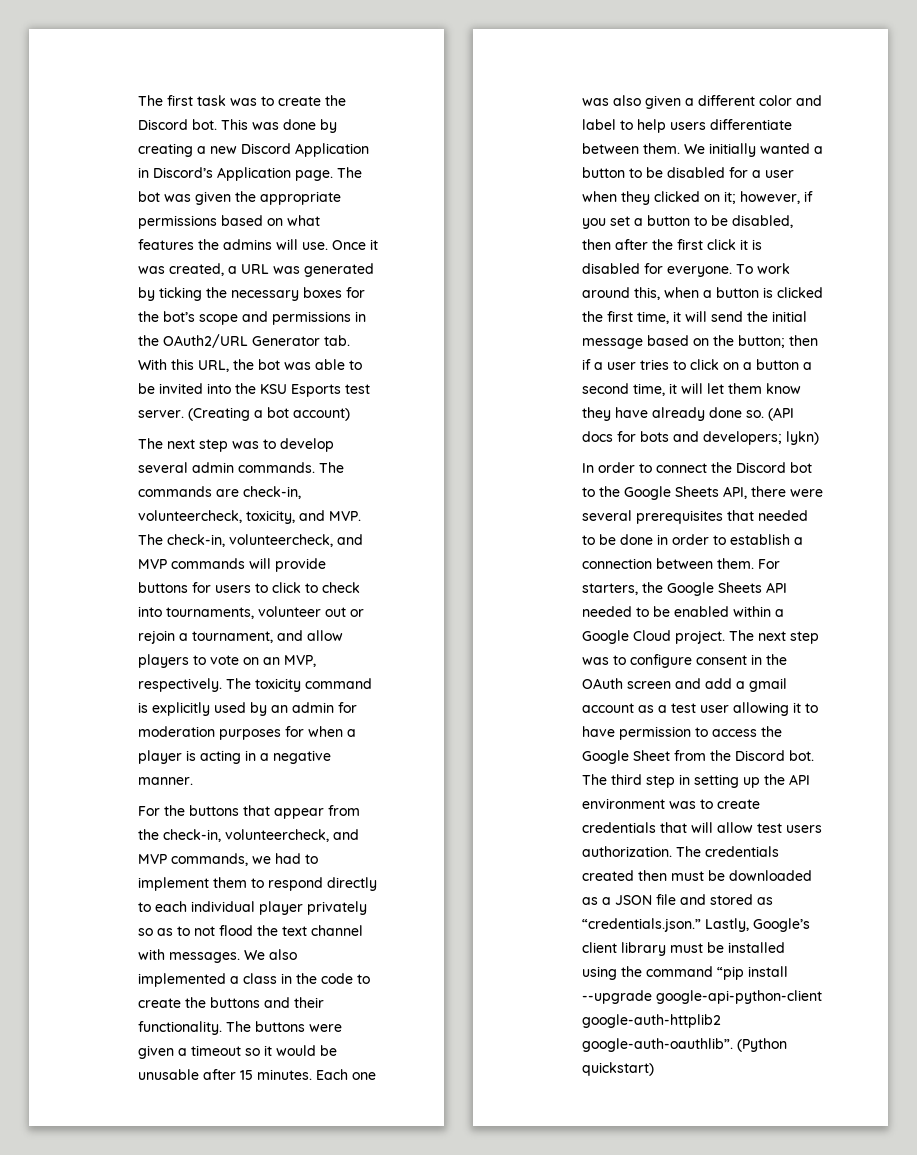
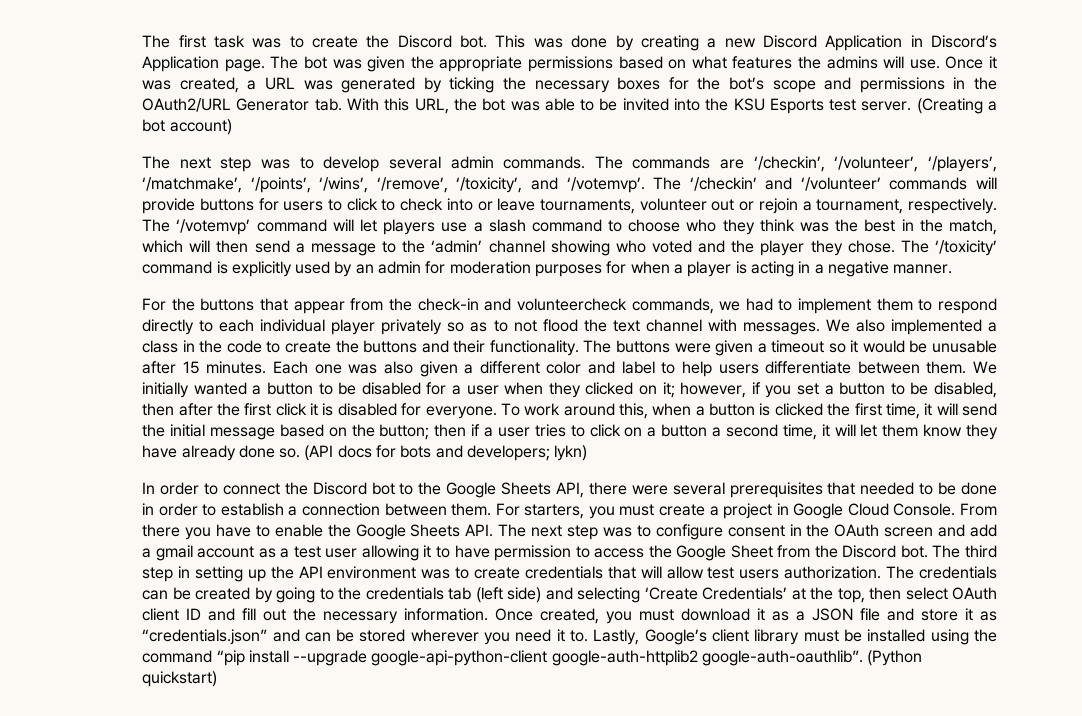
- The commands are check-in, volunteercheck, toxicity, and MVP. The check-in, volunteercheck, and MVP commands will provide buttons for users to click to check into tournaments, volunteer out or rejoin a tournament, and allow players to vote on an MVP, respectively. The toxicity command is explicitly used by an admin for moderation purposes for when a player is acting in a negative manner.
+ The commands are ‘/checkin’, ‘/volunteer’, ‘/players’, ‘/matchmake’, ‘/points’, ‘/wins’, ‘/remove’, ‘/toxicity’, and ‘/votemvp’. The ‘/checkin’ and ‘/volunteer’ commands will provide buttons for users to click to check into or leave tournaments, volunteer out or rejoin a tournament, respectively. The ‘/votemvp’ command will let players use a slash command to choose who they think was the best in the match, which will then send a message to the ‘admin’ channel showing who voted and the player they chose. The ‘/toxicity’ command is explicitly used by an admin for moderation purposes for when a player is acting in a negative manner.
- For the buttons that appear from the check-in, volunteercheck, and MVP commands, we had to implement them to respond directly to each individual player privately so as to not flood the text channel with messages.
+ For the buttons that appear from the check-in and volunteercheck commands, we had to implement them to respond directly to each individual player privately so as to not flood the text channel with messages.
- For starters, the Google Sheets API needed to be enabled within a Google Cloud project. The next step was to configure consent in the OAuth screen and add a gmail account as a test user allowing it to have permission to access the Google Sheet from the Discord bot.
+ For starters, you must create a project in Google Cloud Console. From there you have to enable the Google Sheets API. The next step was to configure consent in the OAuth screen and add a gmail account as a test user allowing it to have permission to access the Google Sheet from the Discord bot.
- The credentials created then must be downloaded as a JSON file and stored as “credentials.json.” Lastly, Google’s client library must be installed using the command “pip install --upgrade google-api-python-client google-auth-httplib2 google-auth-oauthlib”.
+ The credentials can be created by going to the credentials tab (left side) and selecting ‘Create Credentials’ at the top, then select OAuth client ID and fill out the necessary information. Once created, you must download it as a JSON file and store it as “credentials.json” and can be stored wherever you need it to. Lastly, Google’s client library must be installed using the command “pip install --upgrade google-api-python-client google-auth-httplib2 google-auth-oauthlib”.

